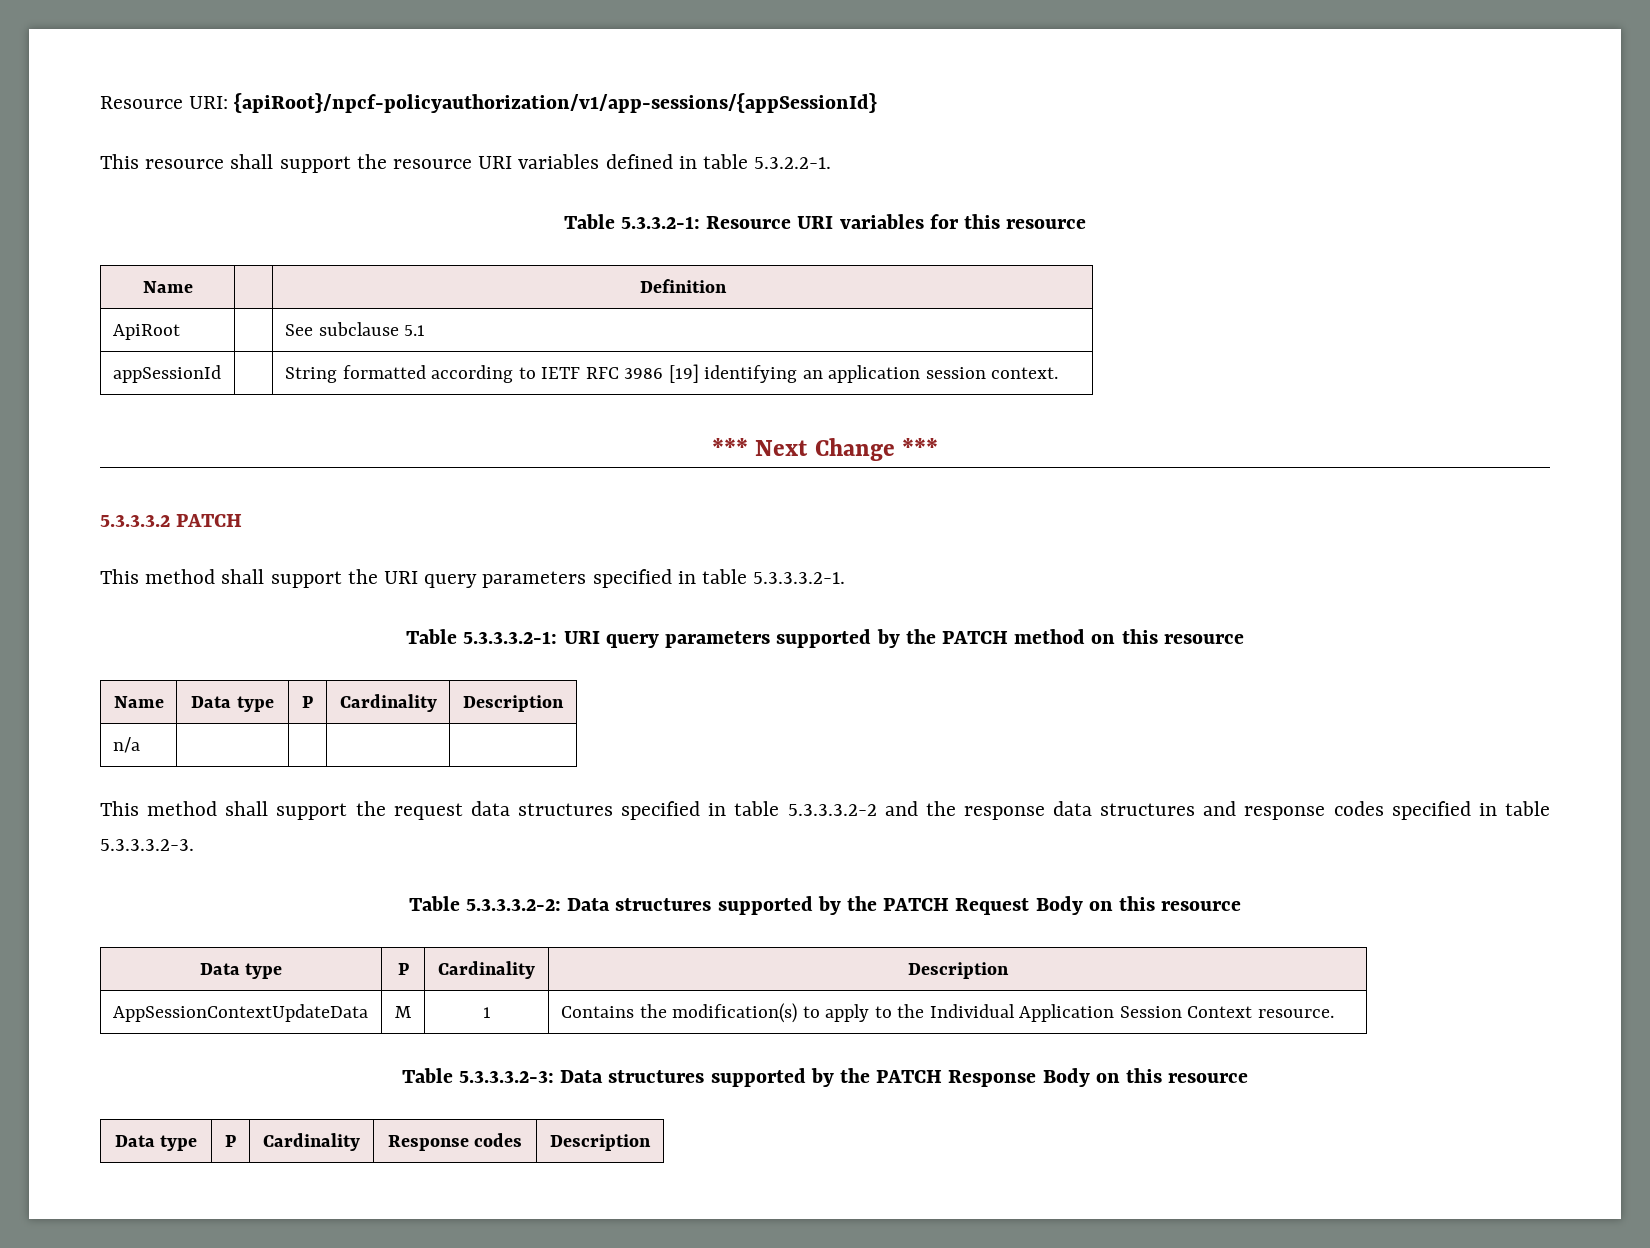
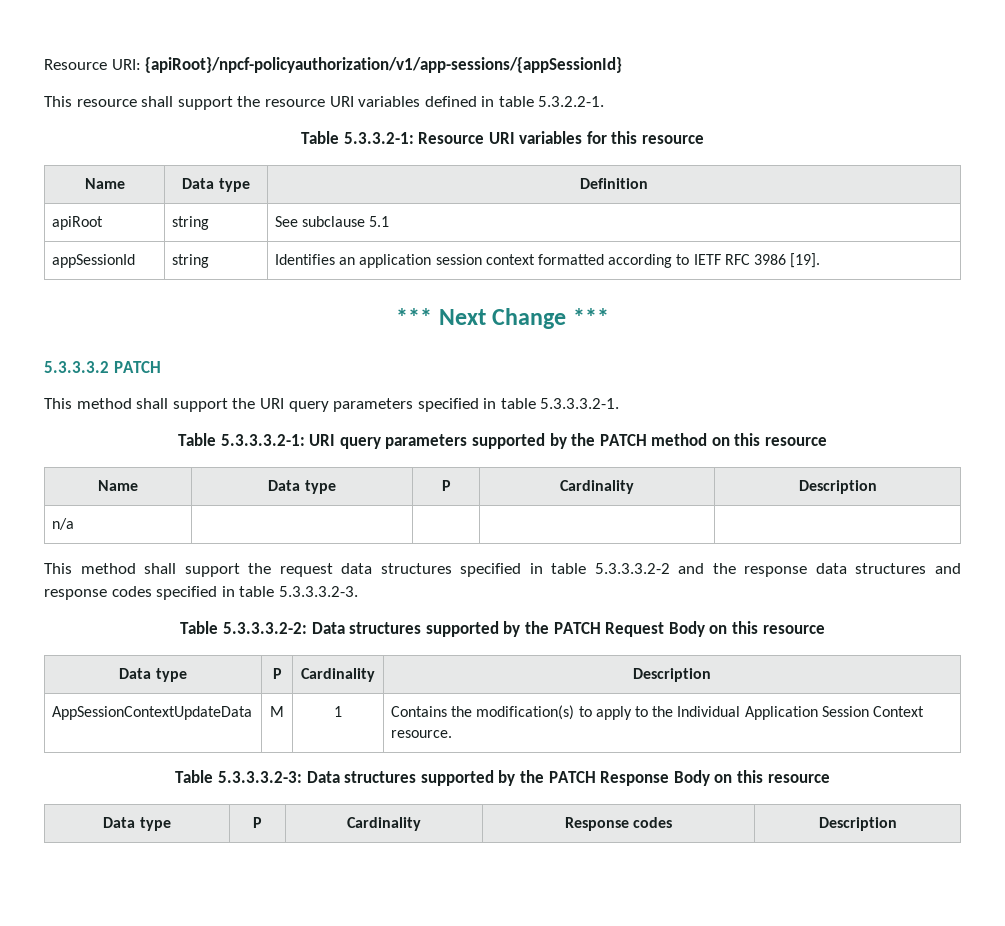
- Name | | Definition
+ Name | Data type | Definition
- ApiRoot | | See subclause 5.1
+ apiRoot | string | See subclause 5.1
- appSessionId | | String formatted according to IETF RFC 3986 [19] identifying an application session context.
+ appSessionId | string | Identifies an application session context formatted according to IETF RFC 3986 [19].

